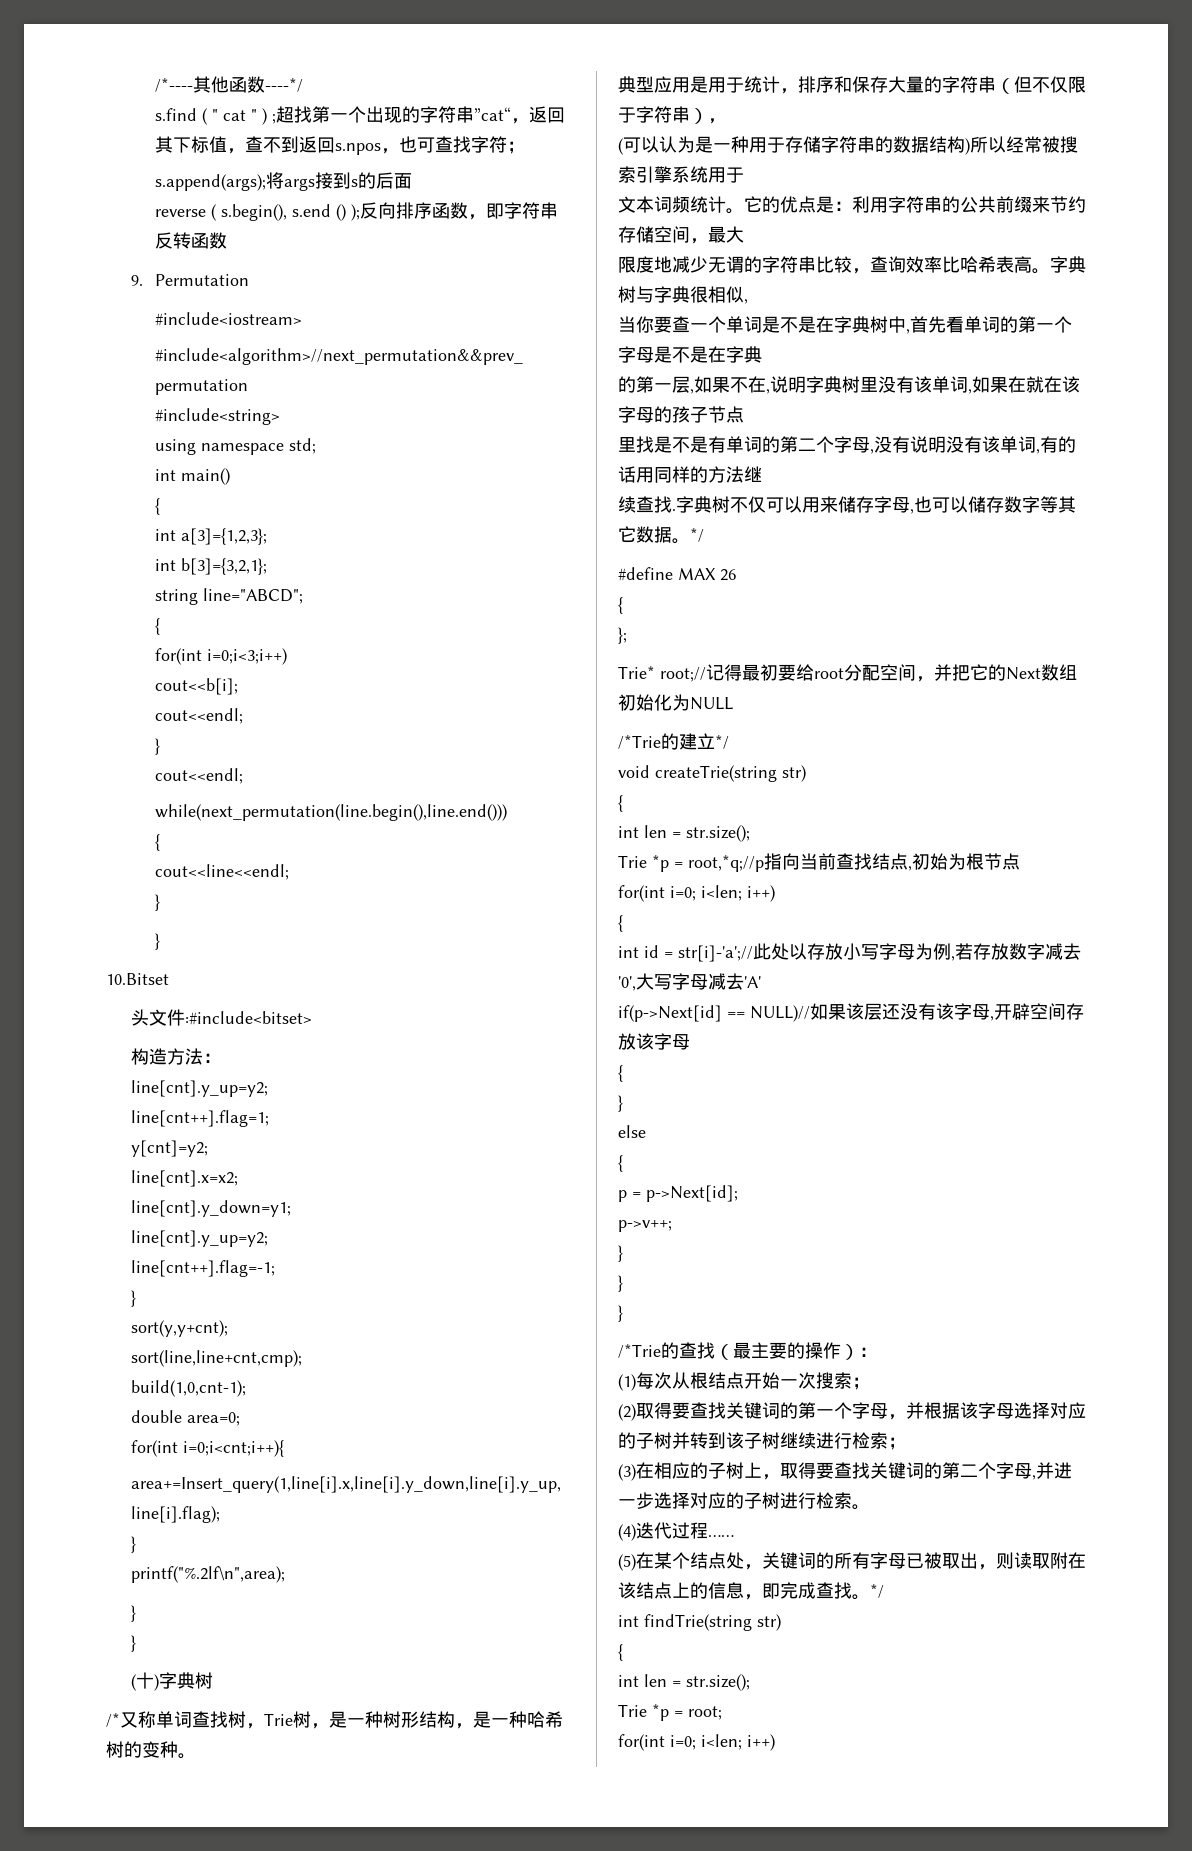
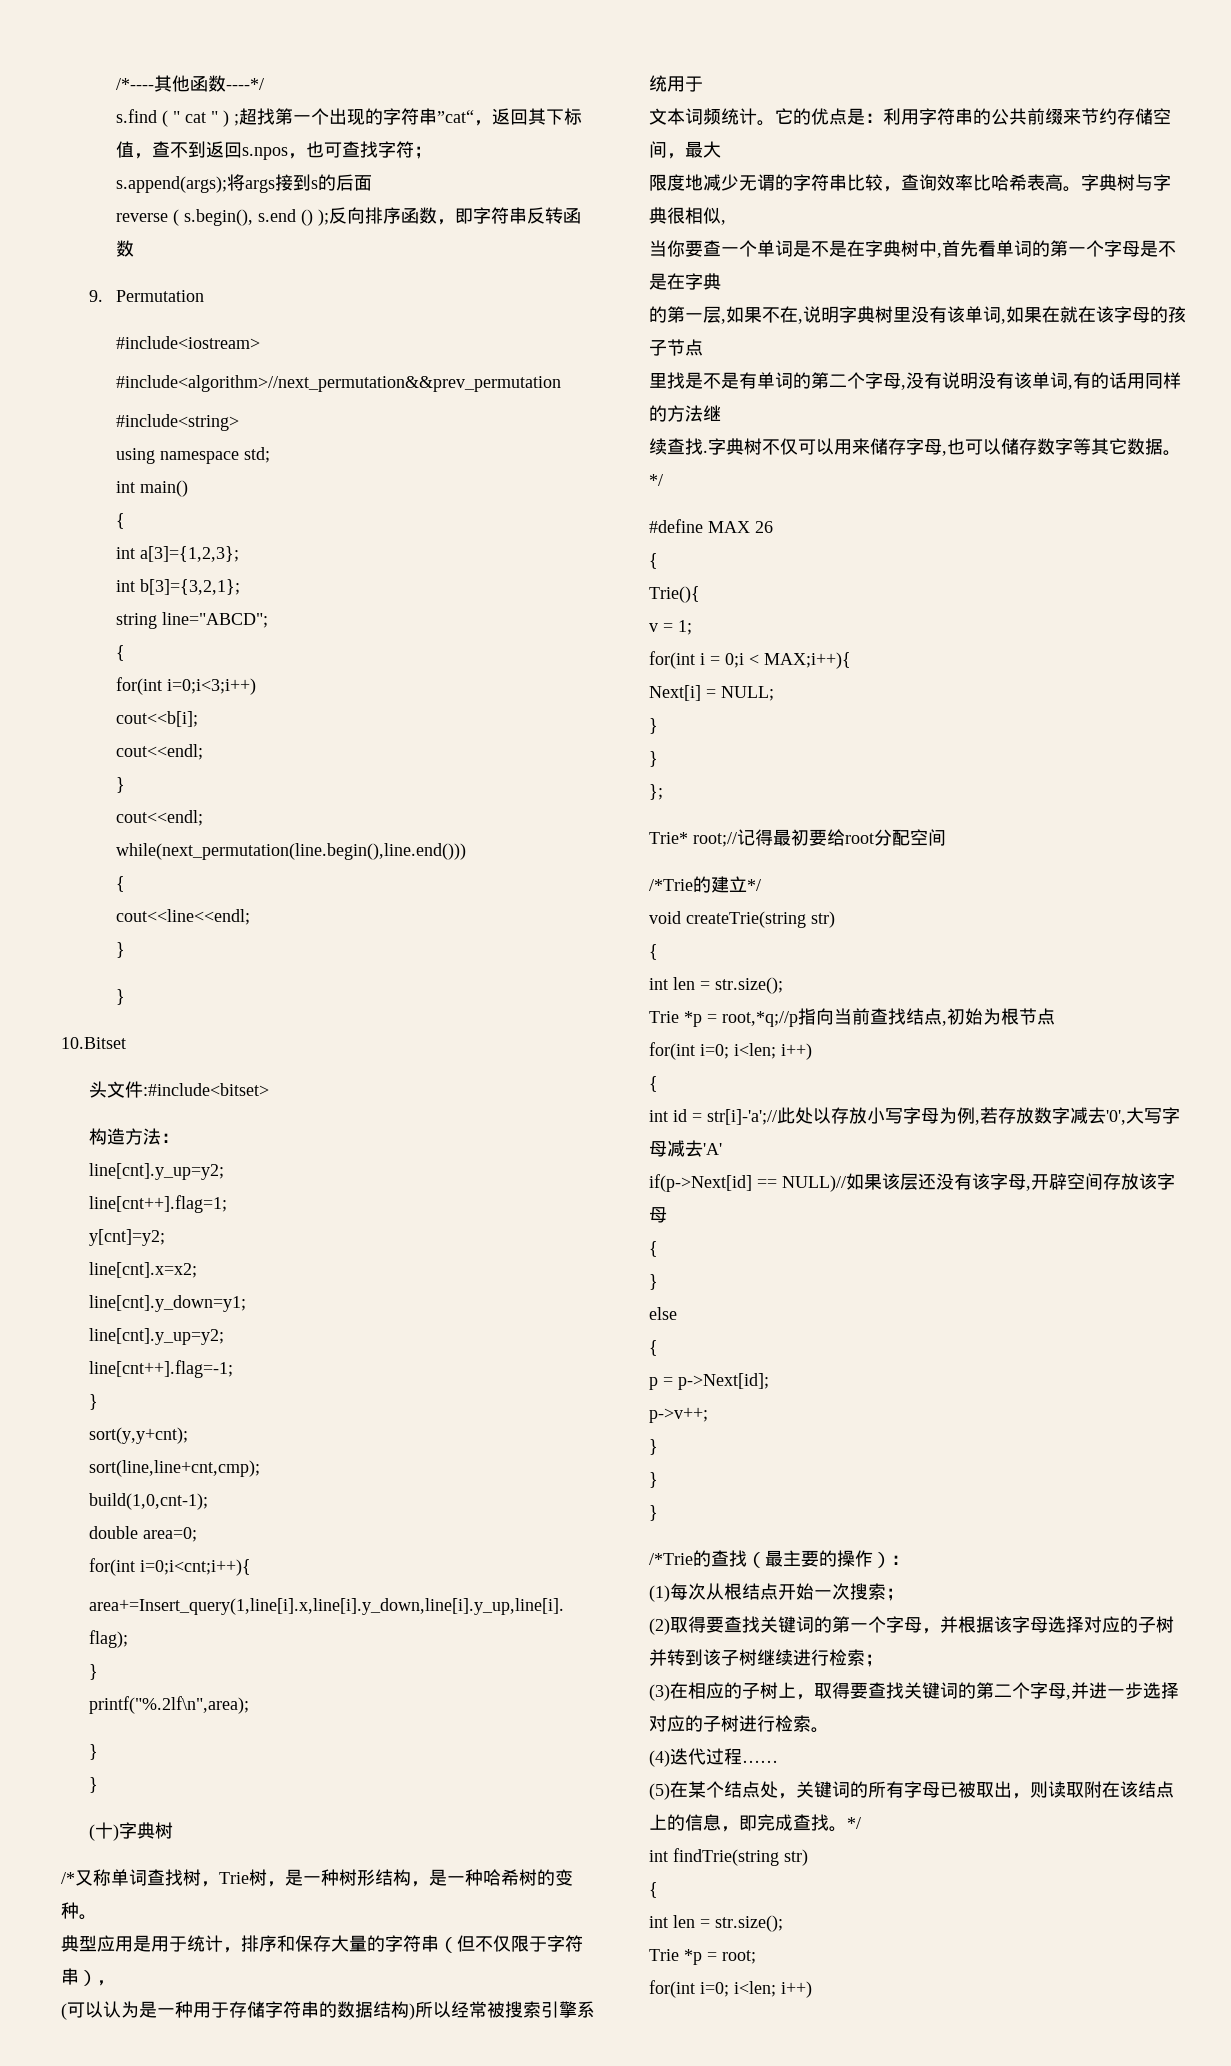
+ Trie(){
+ v = 1;
+ for(int i = 0;i < MAX;i++){
+ Next[i] = NULL;
+ }
+ }
- Trie* root;//记得最初要给root分配空间，并把它的Next数组初始化为NULL
+ Trie* root;//记得最初要给root分配空间

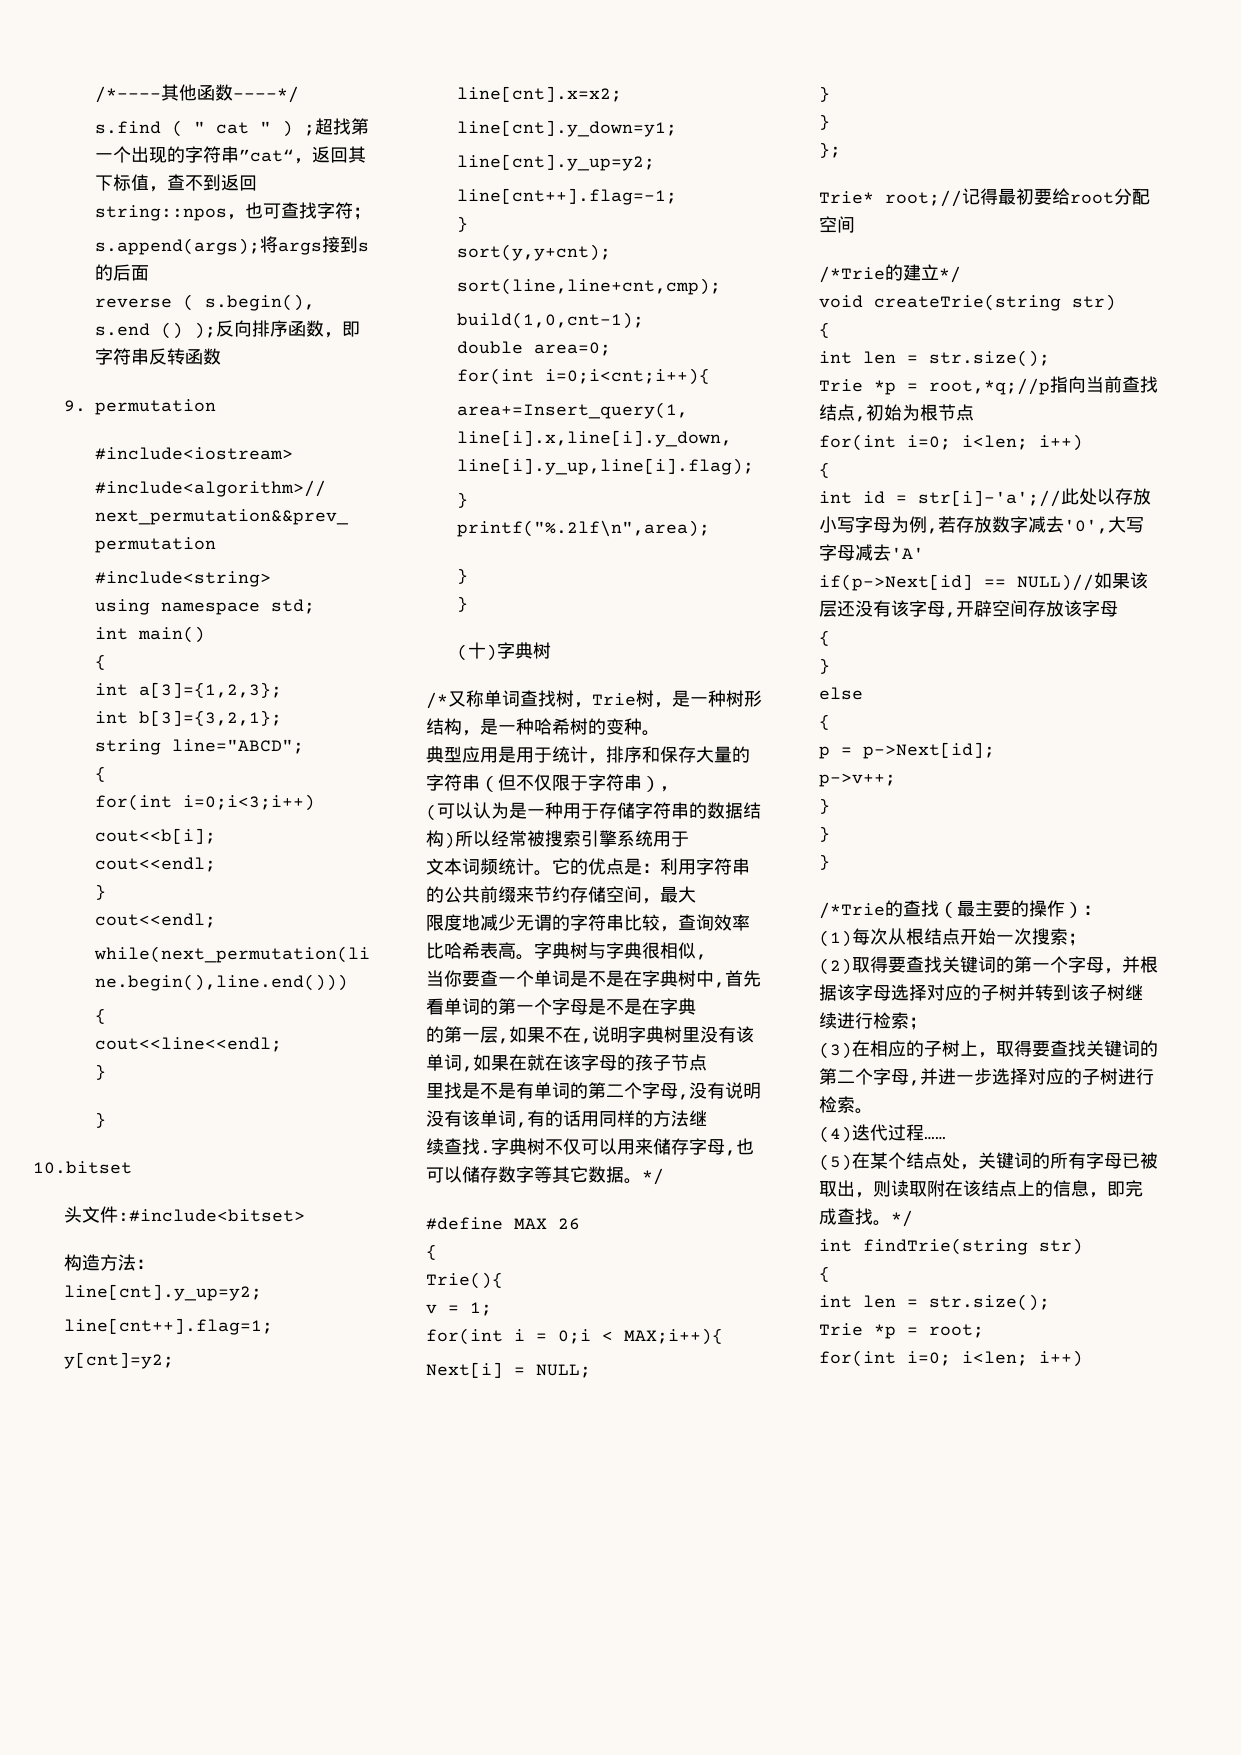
- s.find ( " cat " ) ;超找第一个出现的字符串”cat“，返回其下标值，查不到返回s.npos，也可查找字符；
+ s.find ( " cat " ) ;超找第一个出现的字符串”cat“，返回其下标值，查不到返回string::npos，也可查找字符；
- 9. Permutation
+ 9. permutation
- 10.Bitset
+ 10.bitset

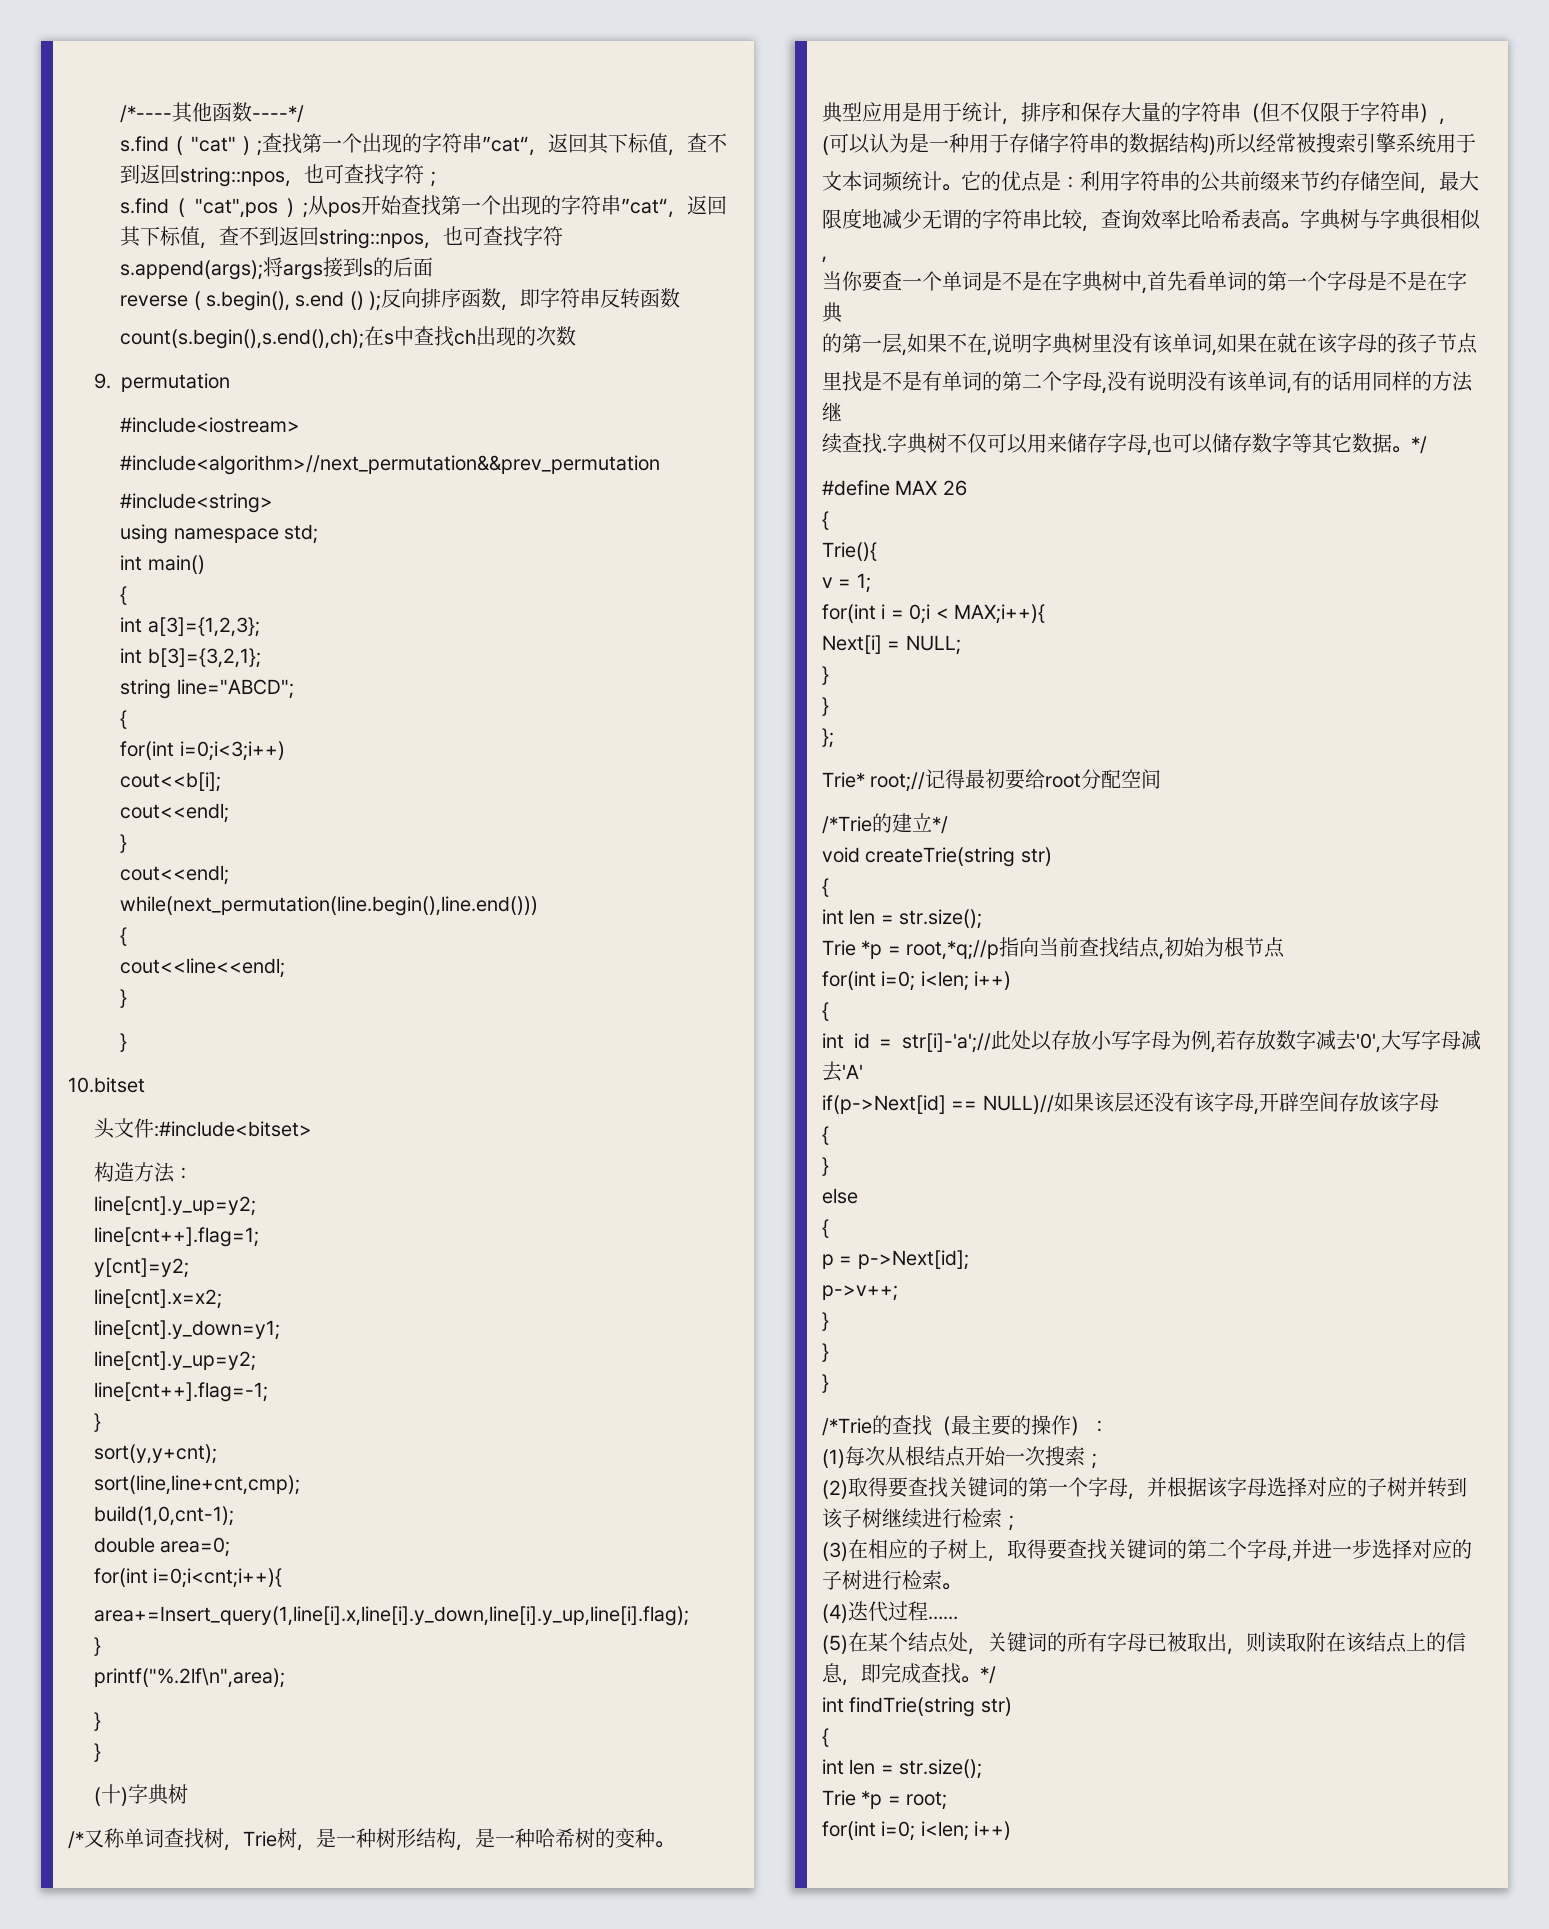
- s.find ( " cat " ) ;超找第一个出现的字符串”cat“，返回其下标值，查不到返回string::npos，也可查找字符；
+ s.find ( "cat" ) ;查找第一个出现的字符串”cat“，返回其下标值，查不到返回string::npos，也可查找字符；
+ s.find ( "cat",pos ) ;从pos开始查找第一个出现的字符串”cat“，返回其下标值，查不到返回string::npos，也可查找字符
+ count(s.begin(),s.end(),ch);在s中查找ch出现的次数

